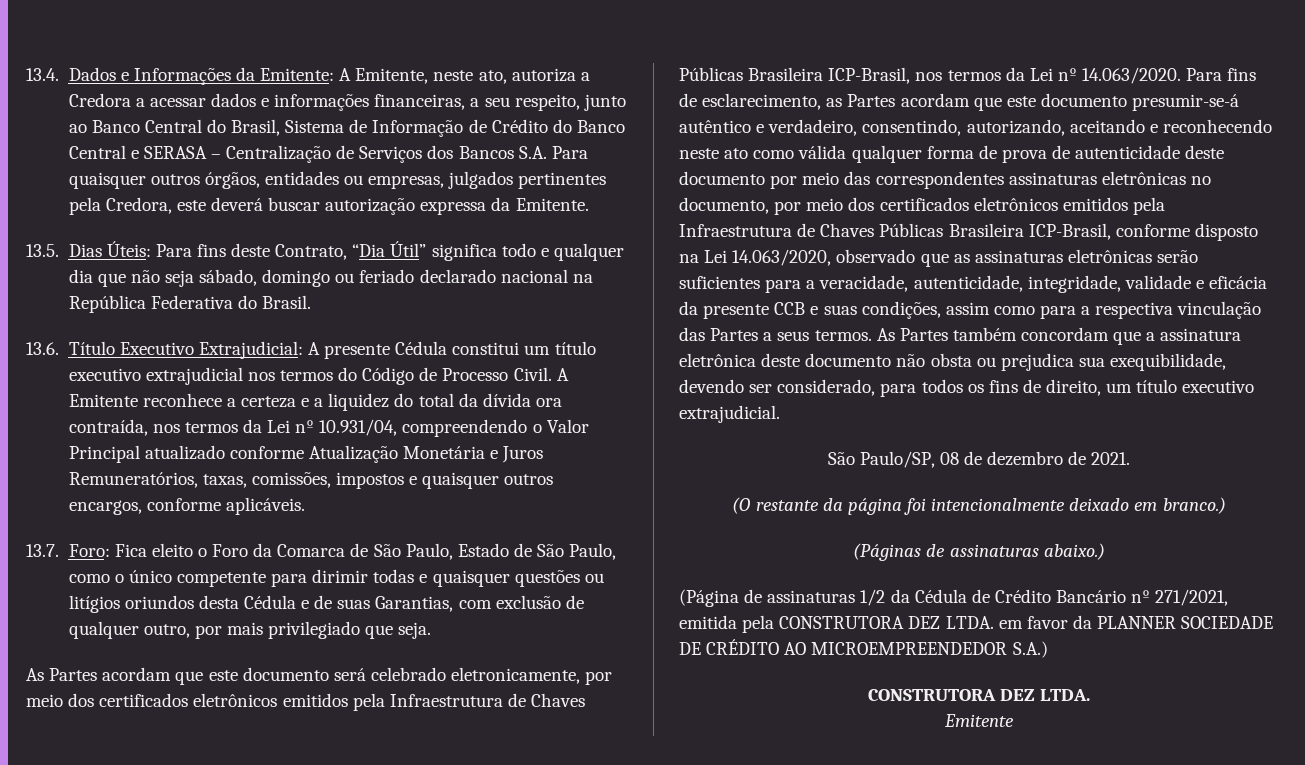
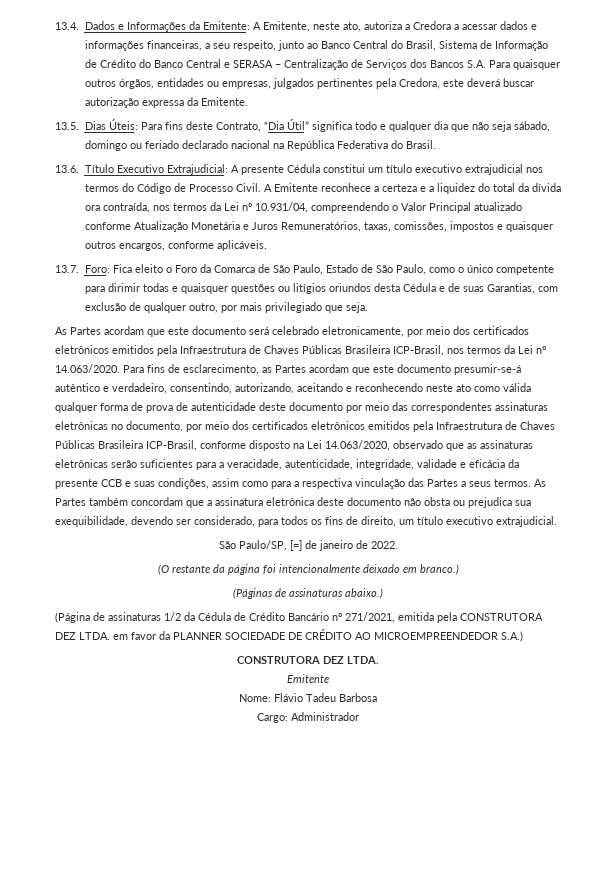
- São Paulo/SP, 08 de dezembro de 2021.
+ São Paulo/SP, [=] de janeiro de 2022.
+ Nome: Flávio Tadeu Barbosa
+ Cargo: Administrador

